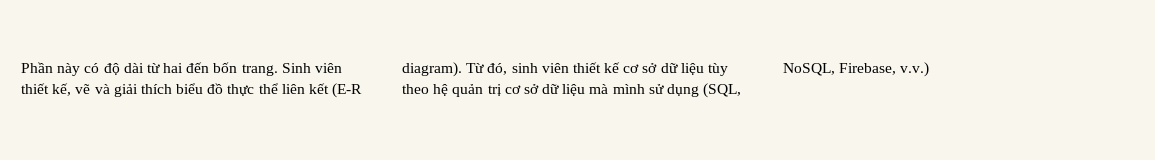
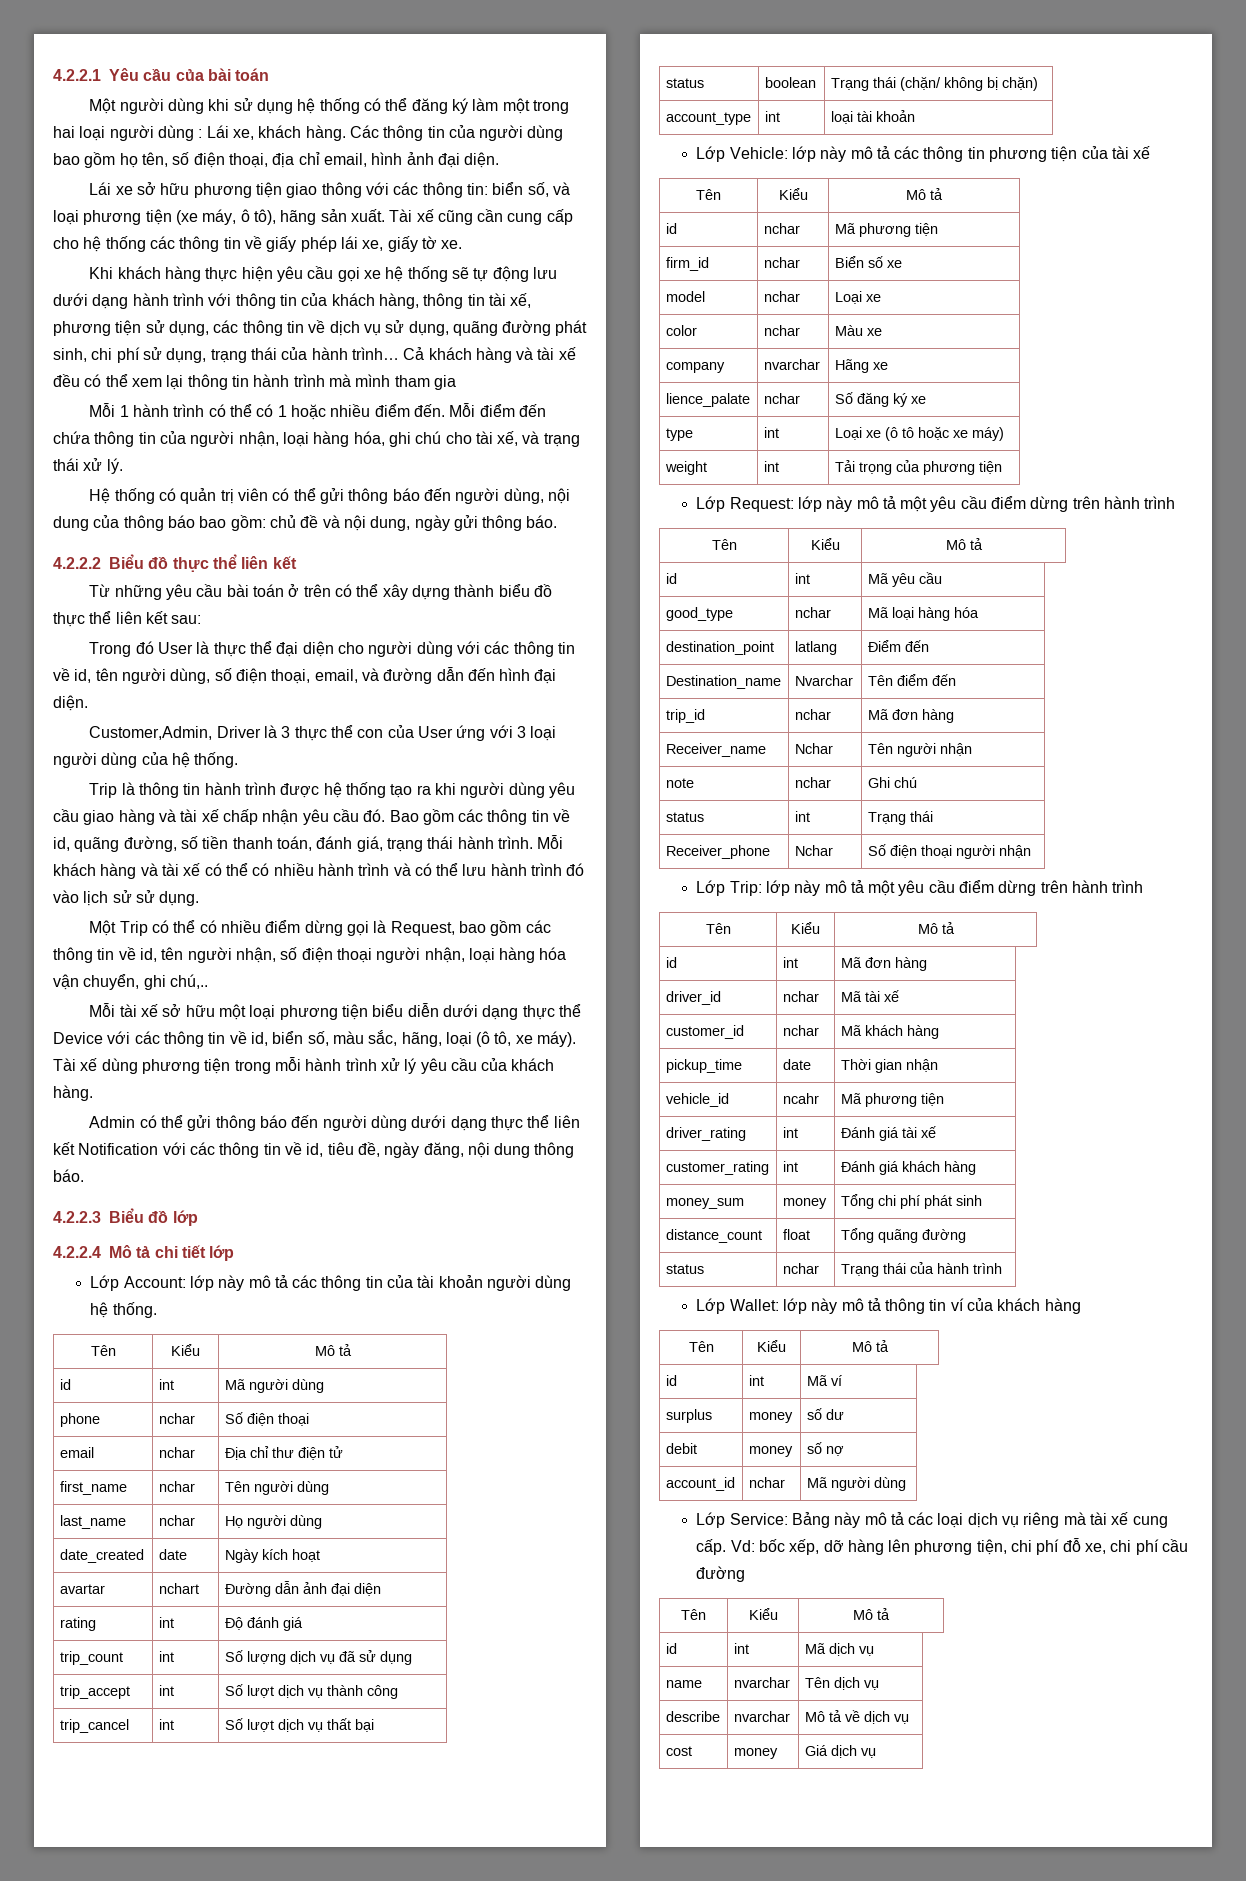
- Phần này có độ dài từ hai đến bốn trang. Sinh viên thiết kế, vẽ và giải thích biểu đồ thực thể liên kết (E-R diagram). Từ đó, sinh viên thiết kế cơ sở dữ liệu tùy theo hệ quản trị cơ sở dữ liệu mà mình sử dụng (SQL, NoSQL, Firebase, v.v.)
+ 4.2.2.1 Yêu cầu của bài toán
+ Một người dùng khi sử dụng hệ thống có thể đăng ký làm một trong hai loại người dùng : Lái xe, khách hàng. Các thông tin của người dùng bao gồm họ tên, số điện thoại, địa chỉ email, hình ảnh đại diện.
+ Lái xe sở hữu phương tiện giao thông với các thông tin: biển số, và loại phương tiện (xe máy, ô tô), hãng sản xuất. Tài xế cũng cần cung cấp cho hệ thống các thông tin về giấy phép lái xe, giấy tờ xe.
+ Khi khách hàng thực hiện yêu cầu gọi xe hệ thống sẽ tự động lưu dưới dạng hành trình với thông tin của khách hàng, thông tin tài xế, phương tiện sử dụng, các thông tin về dịch vụ sử dụng, quãng đường phát sinh, chi phí sử dụng, trạng thái của hành trình… Cả khách hàng và tài xế đều có thể xem lại thông tin hành trình mà mình tham gia
+ Mỗi 1 hành trình có thể có 1 hoặc nhiều điểm đến. Mỗi điểm đến chứa thông tin của người nhận, loại hàng hóa, ghi chú cho tài xế, và trạng thái xử lý.
+ Hệ thống có quản trị viên có thể gửi thông báo đến người dùng, nội dung của thông báo bao gồm: chủ đề và nội dung, ngày gửi thông báo.
+ 4.2.2.2 Biểu đồ thực thể liên kết
+ Từ những yêu cầu bài toán ở trên có thể xây dựng thành biểu đồ thực thể liên kết sau:
+ Trong đó User là thực thể đại diện cho người dùng với các thông tin về id, tên người dùng, số điện thoại, email, và đường dẫn đến hình đại diện.
+ Customer,Admin, Driver là 3 thực thể con của User ứng với 3 loại người dùng của hệ thống.
+ Trip là thông tin hành trình được hệ thống tạo ra khi người dùng yêu cầu giao hàng và tài xế chấp nhận yêu cầu đó. Bao gồm các thông tin về id, quãng đường, số tiền thanh toán, đánh giá, trạng thái hành trình. Mỗi khách hàng và tài xế có thể có nhiều hành trình và có thể lưu hành trình đó vào lịch sử sử dụng.
+ Một Trip có thể có nhiều điểm dừng gọi là Request, bao gồm các thông tin về id, tên người nhận, số điện thoại người nhận, loại hàng hóa vận chuyển, ghi chú,..
+ Mỗi tài xế sở hữu một loại phương tiện biểu diễn dưới dạng thực thể Device với các thông tin về id, biển số, màu sắc, hãng, loại (ô tô, xe máy). Tài xế dùng phương tiện trong mỗi hành trình xử lý yêu cầu của khách hàng.
+ Admin có thể gửi thông báo đến người dùng dưới dạng thực thể liên kết Notification với các thông tin về id, tiêu đề, ngày đăng, nội dung thông báo.
+ 4.2.2.3 Biểu đồ lớp
+ 4.2.2.4 Mô tả chi tiết lớp
+ Lớp Account: lớp này mô tả các thông tin của tài khoản người dùng hệ thống.
+ Tên | Kiểu | Mô tả
+ id | int | Mã người dùng
+ phone | nchar | Số điện thoại
+ email | nchar | Địa chỉ thư điện tử
+ first_name | nchar | Tên người dùng
+ last_name | nchar | Họ người dùng
+ date_created | date | Ngày kích hoạt
+ avartar | nchart | Đường dẫn ảnh đại diện
+ rating | int | Độ đánh giá
+ trip_count | int | Số lượng dịch vụ đã sử dụng
+ trip_accept | int | Số lượt dịch vụ thành công
+ trip_cancel | int | Số lượt dịch vụ thất bại
+ status | boolean | Trạng thái (chặn/ không bị chặn)
+ account_type | int | loại tài khoản
+ Lớp Vehicle: lớp này mô tả các thông tin phương tiện của tài xế
+ Tên | Kiểu | Mô tả
+ id | nchar | Mã phương tiện
+ firm_id | nchar | Biển số xe
+ model | nchar | Loại xe
+ color | nchar | Màu xe
+ company | nvarchar | Hãng xe
+ lience_palate | nchar | Số đăng ký xe
+ type | int | Loại xe (ô tô hoặc xe máy)
+ weight | int | Tải trọng của phương tiện
+ Lớp Request: lớp này mô tả một yêu cầu điểm dừng trên hành trình
+ Tên | Kiểu | Mô tả
+ id | int | Mã yêu cầu
+ good_type | nchar | Mã loại hàng hóa
+ destination_point | latlang | Điểm đến
+ Destination_name | Nvarchar | Tên điểm đến
+ trip_id | nchar | Mã đơn hàng
+ Receiver_name | Nchar | Tên người nhận
+ note | nchar | Ghi chú
+ status | int | Trạng thái
+ Receiver_phone | Nchar | Số điện thoại người nhận
+ Lớp Trip: lớp này mô tả một yêu cầu điểm dừng trên hành trình
+ Tên | Kiểu | Mô tả
+ id | int | Mã đơn hàng
+ driver_id | nchar | Mã tài xế
+ customer_id | nchar | Mã khách hàng
+ pickup_time | date | Thời gian nhận
+ vehicle_id | ncahr | Mã phương tiện
+ driver_rating | int | Đánh giá tài xế
+ customer_rating | int | Đánh giá khách hàng
+ money_sum | money | Tổng chi phí phát sinh
+ distance_count | float | Tổng quãng đường
+ status | nchar | Trạng thái của hành trình
+ Lớp Wallet: lớp này mô tả thông tin ví của khách hàng
+ Tên | Kiểu | Mô tả
+ id | int | Mã ví
+ surplus | money | số dư
+ debit | money | số nợ
+ account_id | nchar | Mã người dùng
+ Lớp Service: Bảng này mô tả các loại dịch vụ riêng mà tài xế cung cấp. Vd: bốc xếp, dỡ hàng lên phương tiện, chi phí đỗ xe, chi phí cầu đường
+ Tên | Kiểu | Mô tả
+ id | int | Mã dịch vụ
+ name | nvarchar | Tên dịch vụ
+ describe | nvarchar | Mô tả về dịch vụ
+ cost | money | Giá dịch vụ

